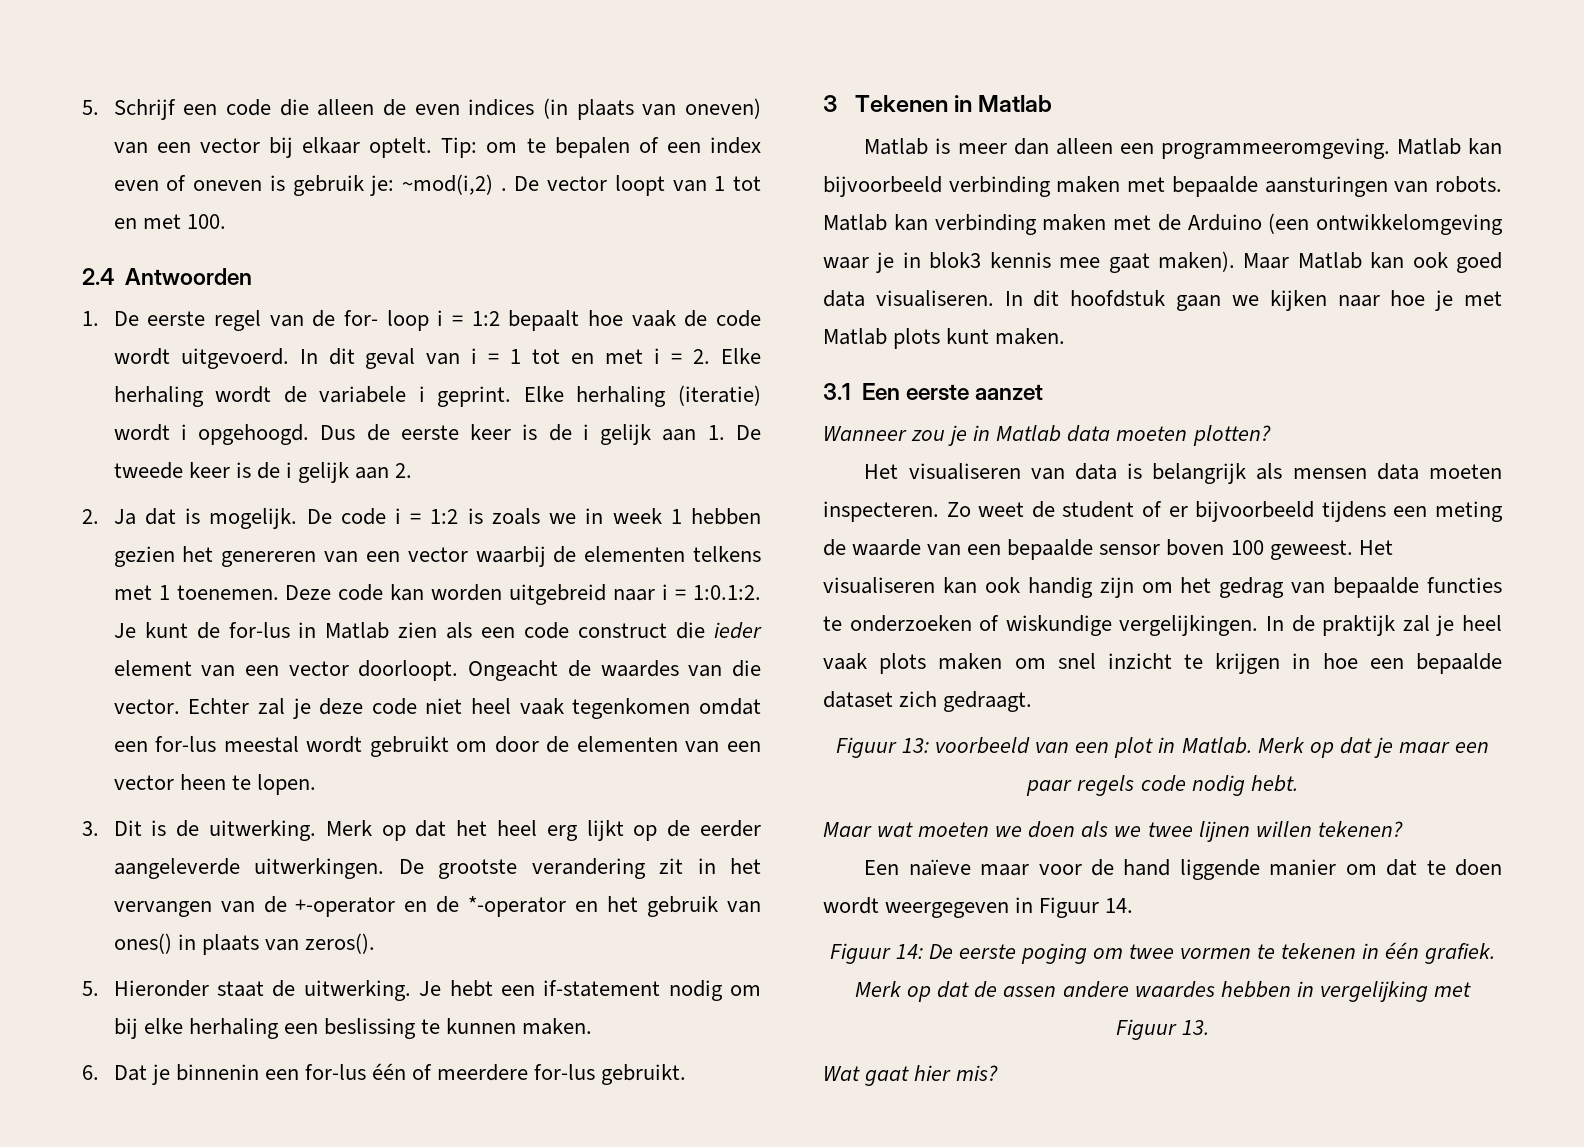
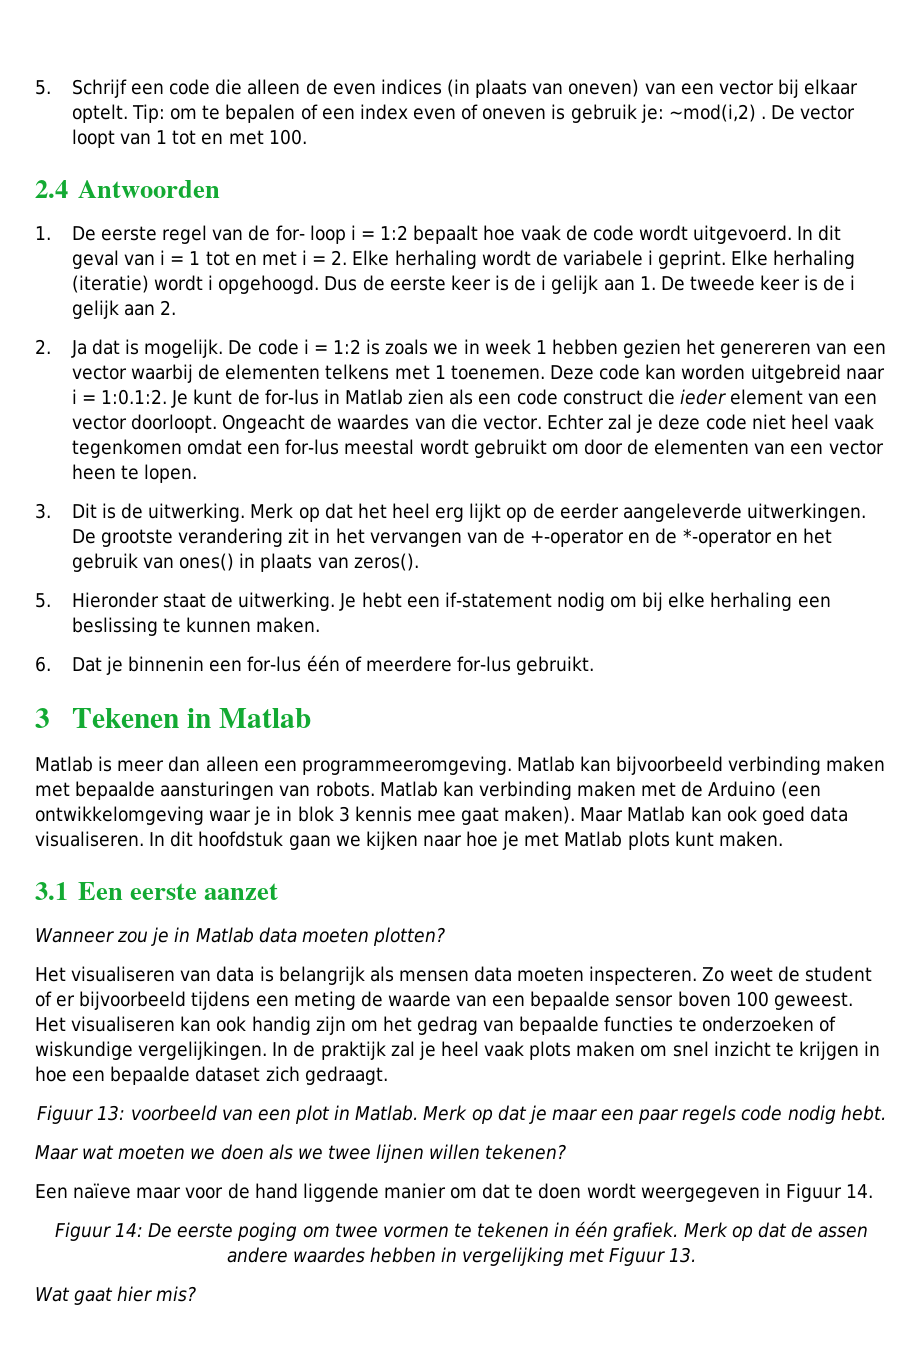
- Matlab kan verbinding maken met de Arduino (een ontwikkelomgeving waar je in blok3 kennis mee gaat maken).
+ Matlab kan verbinding maken met de Arduino (een ontwikkelomgeving waar je in blok 3 kennis mee gaat maken).

